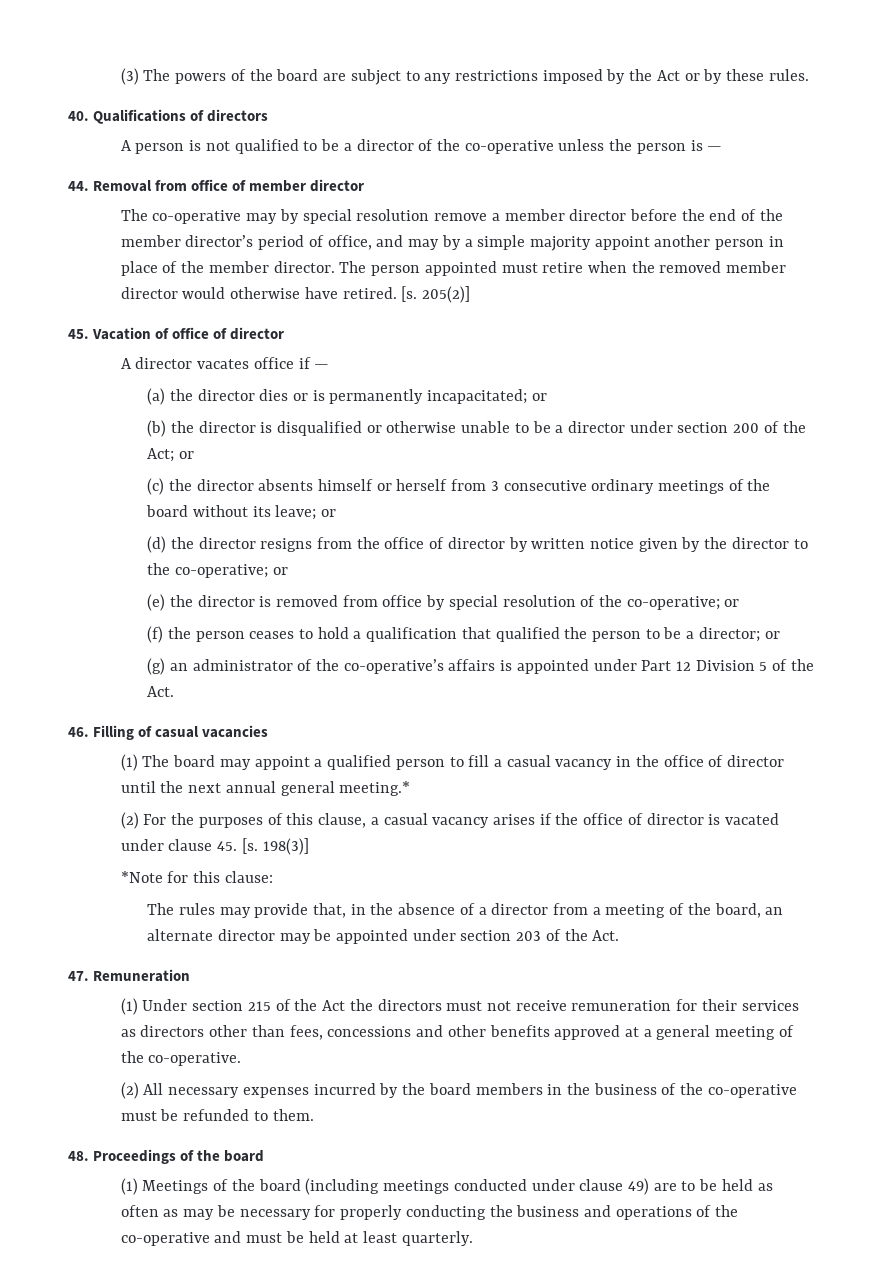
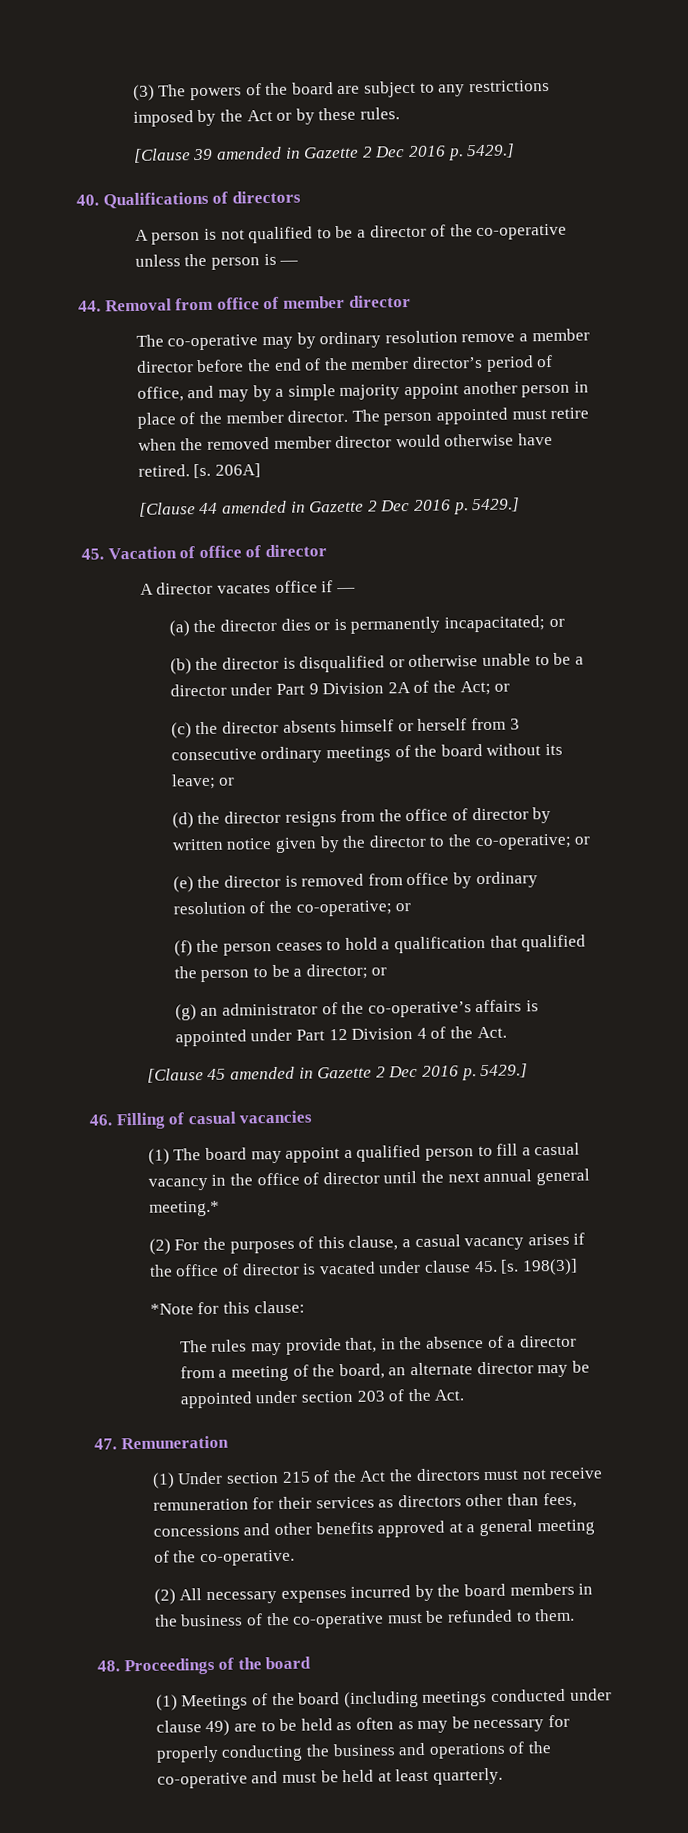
+ [Clause 39 amended in Gazette 2 Dec 2016 p. 5429.]
- The co-operative may by special resolution remove a member director before the end of the member director’s period of office, and may by a simple majority appoint another person in place of the member director.
+ The co-operative may by ordinary resolution remove a member director before the end of the member director’s period of office, and may by a simple majority appoint another person in place of the member director.
- 205(2)]
+ 206A]
+ [Clause 44 amended in Gazette 2 Dec 2016 p. 5429.]
- (b) the director is disqualified or otherwise unable to be a director under section 200 of the Act; or
+ (b) the director is disqualified or otherwise unable to be a director under Part 9 Division 2A of the Act; or
- (e) the director is removed from office by special resolution of the co-operative; or
+ (e) the director is removed from office by ordinary resolution of the co-operative; or
- (g) an administrator of the co-operative’s affairs is appointed under Part 12 Division 5 of the Act.
+ (g) an administrator of the co-operative’s affairs is appointed under Part 12 Division 4 of the Act.
+ [Clause 45 amended in Gazette 2 Dec 2016 p. 5429.]

